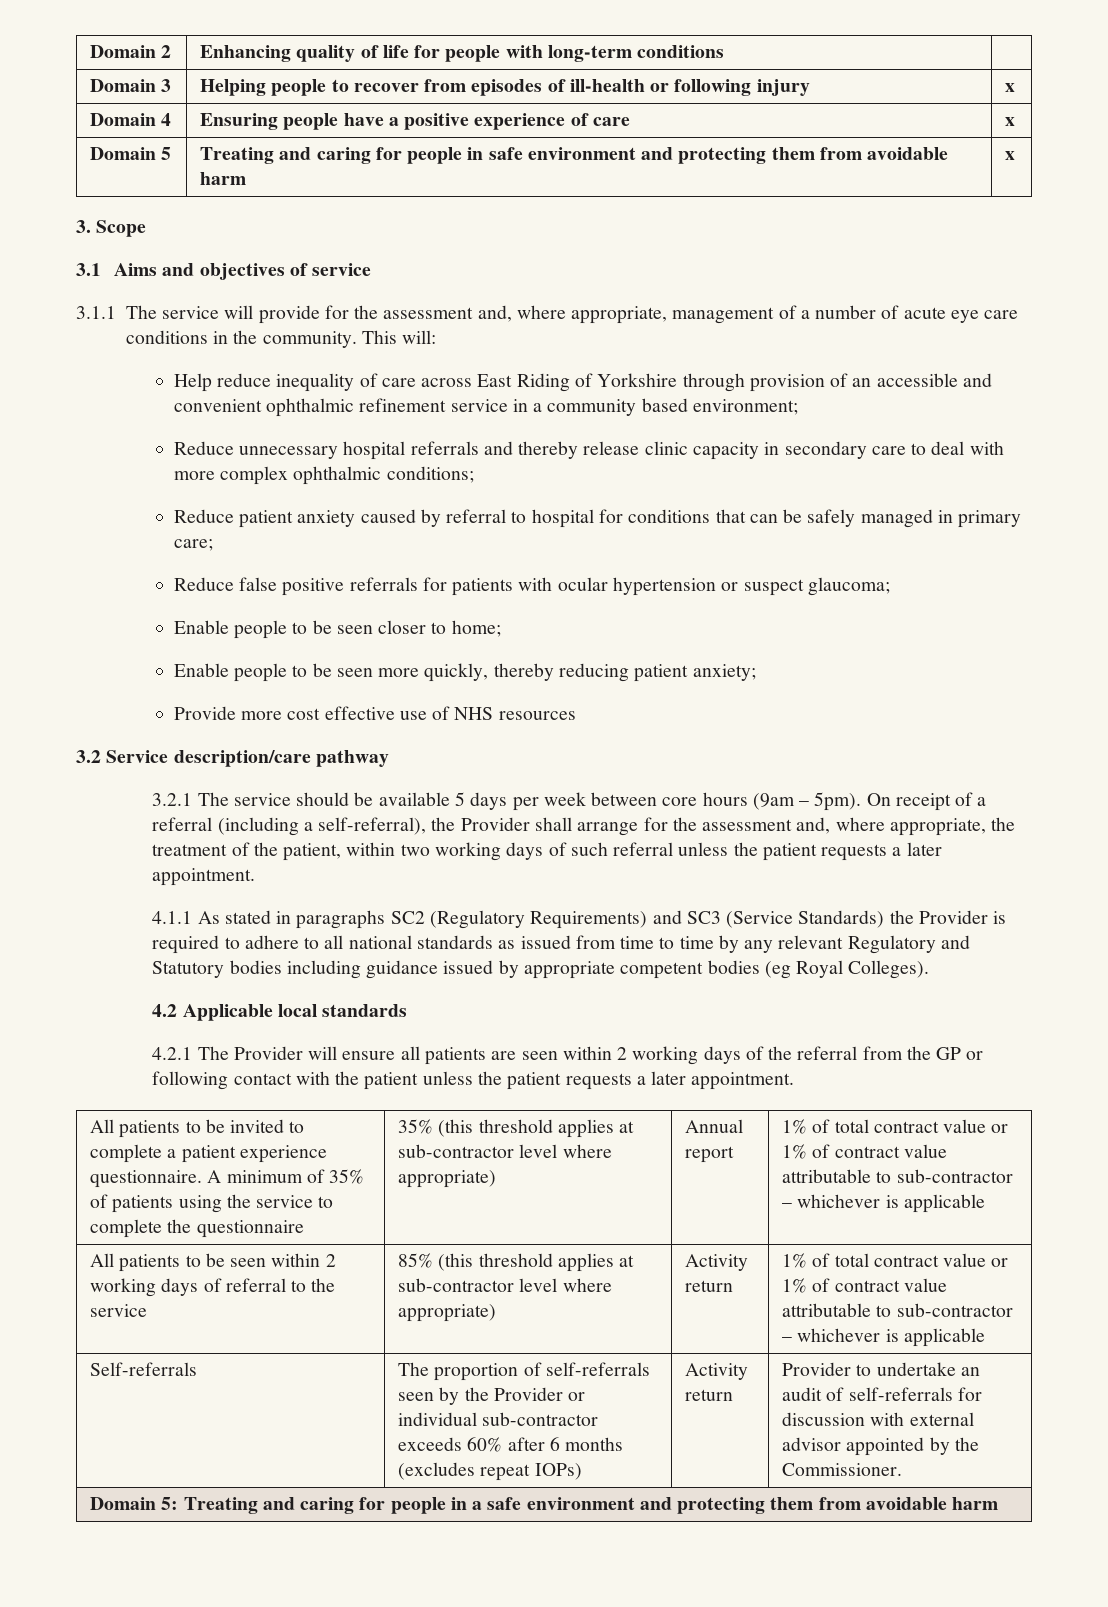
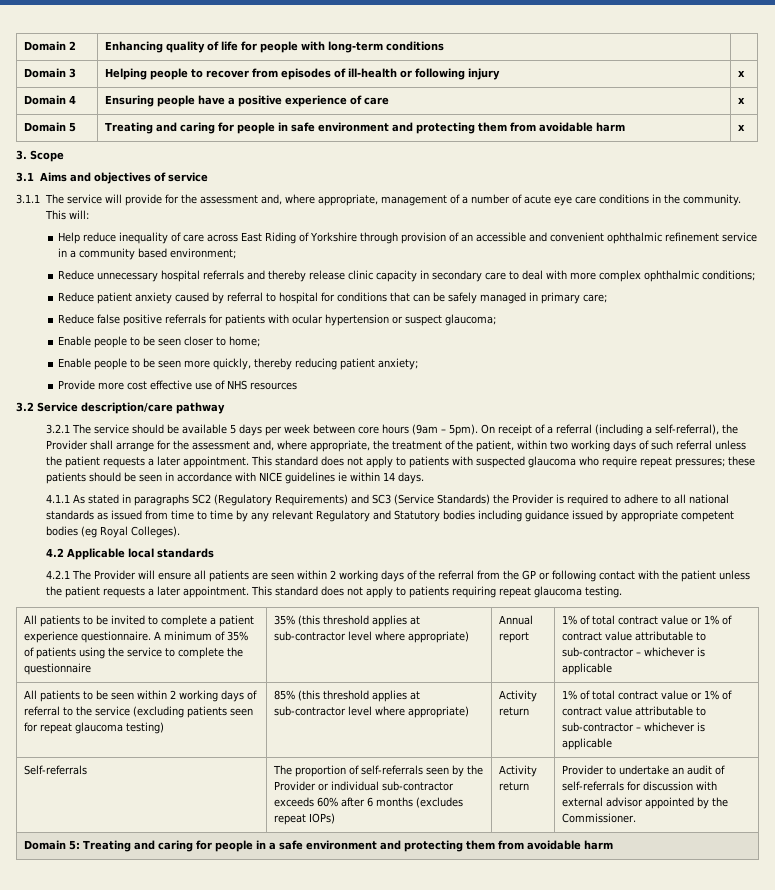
+ This standard does not apply to patients with suspected glaucoma who require repeat pressures; these patients should be seen in accordance with NICE guidelines ie within 14 days.
+ This standard does not apply to patients requiring repeat glaucoma testing.
- All patients to be seen within 2 working days of referral to the service
+ All patients to be seen within 2 working days of referral to the service (excluding patients seen for repeat glaucoma testing)

